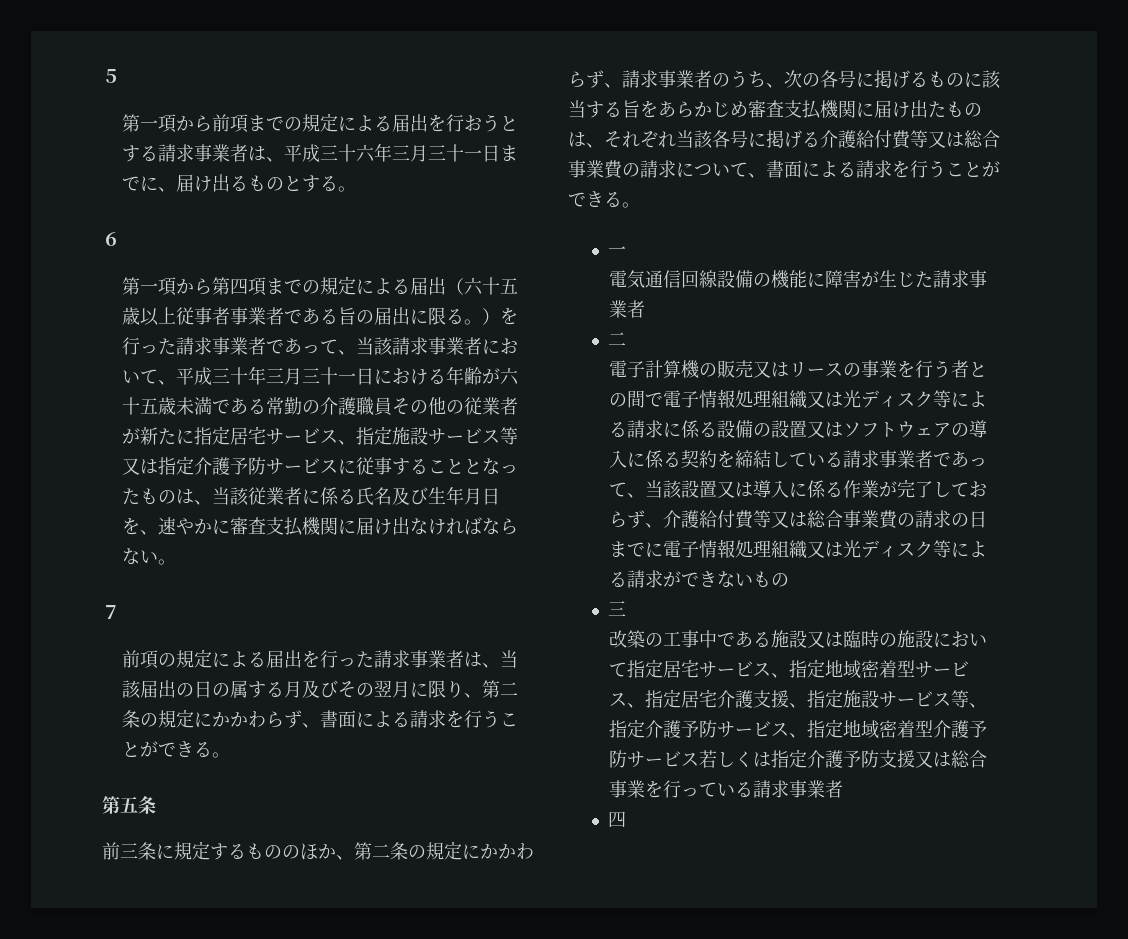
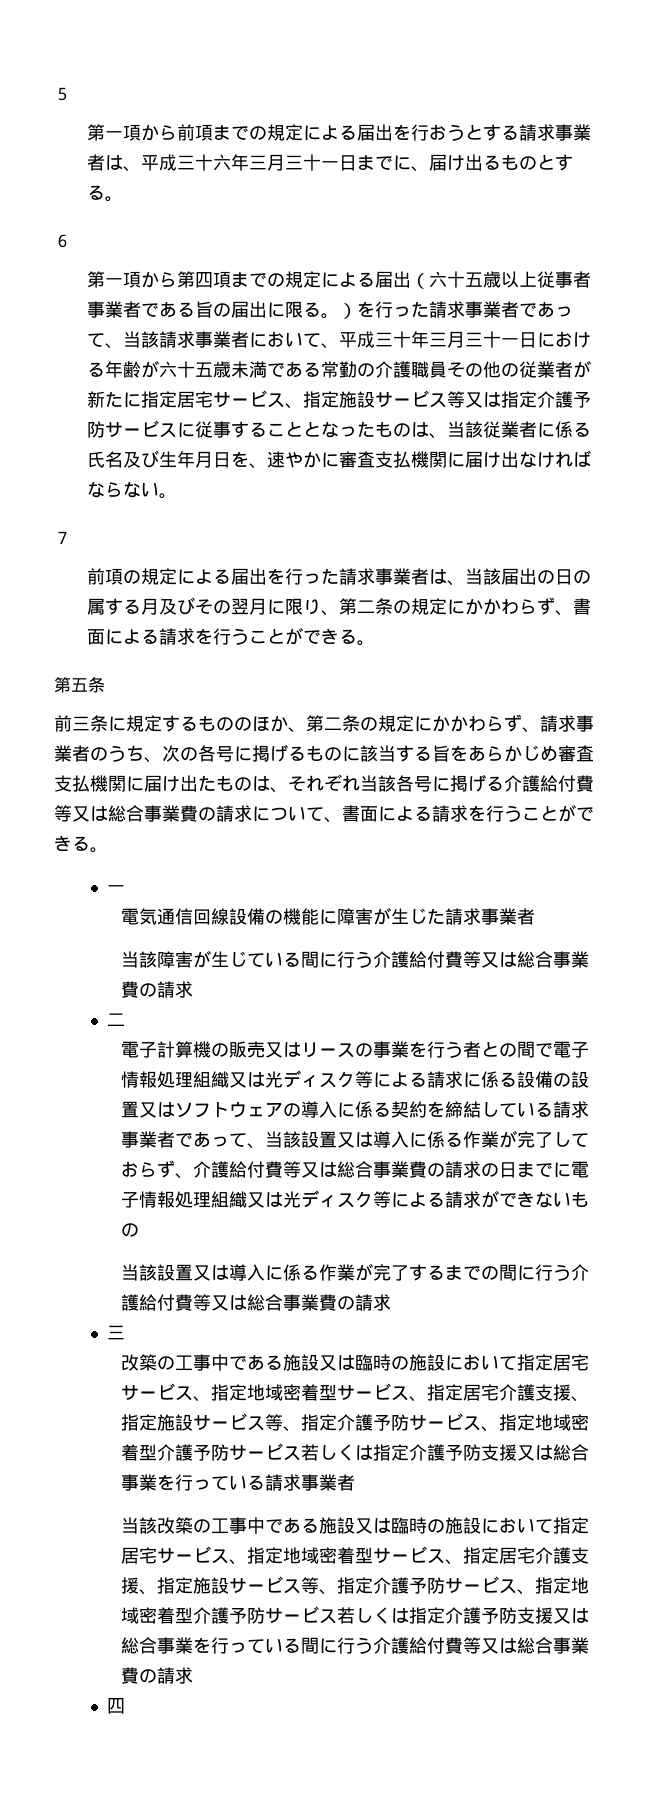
+ 当該障害が生じている間に行う介護給付費等又は総合事業費の請求
+ 当該設置又は導入に係る作業が完了するまでの間に行う介護給付費等又は総合事業費の請求
+ 当該改築の工事中である施設又は臨時の施設において指定居宅サービス、指定地域密着型サービス、指定居宅介護支援、指定施設サービス等、指定介護予防サービス、指定地域密着型介護予防サービス若しくは指定介護予防支援又は総合事業を行っている間に行う介護給付費等又は総合事業費の請求

